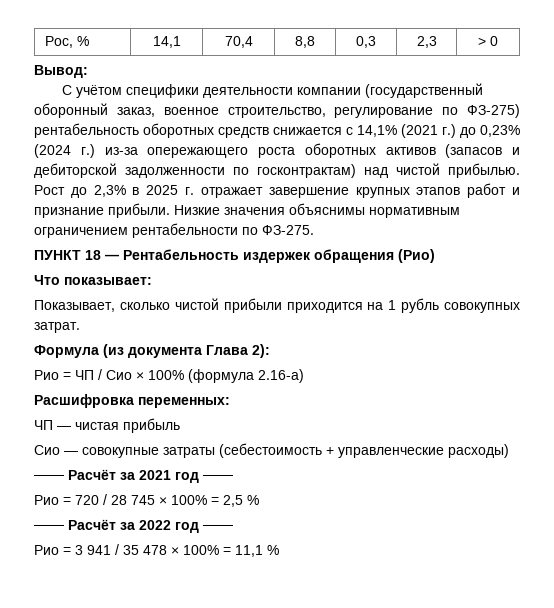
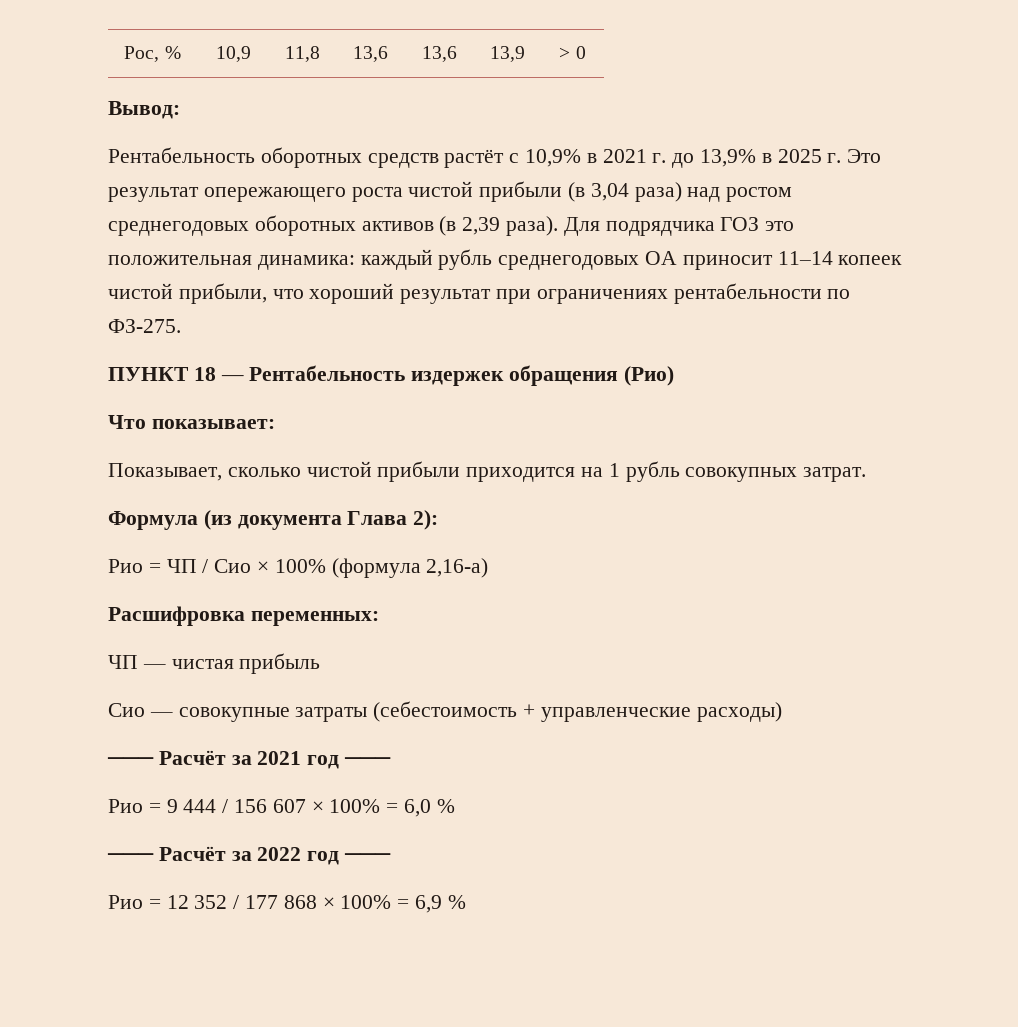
- Рос, % | 14,1 | 70,4 | 8,8 | 0,3 | 2,3 | > 0
+ Рос, % | 10,9 | 11,8 | 13,6 | 13,6 | 13,9 | > 0
  Вывод:
- С учётом специфики деятельности компании (государственный оборонный заказ, военное строительство, регулирование по ФЗ-275) рентабельность оборотных средств снижается с 14,1% (2021 г.) до 0,23% (2024 г.) из-за опережающего роста оборотных активов (запасов и дебиторской задолженности по госконтрактам) над чистой прибылью. Рост до 2,3% в 2025 г. отражает завершение крупных этапов работ и признание прибыли. Низкие значения объяснимы нормативным ограничением рентабельности по ФЗ-275.
+ Рентабельность оборотных средств растёт с 10,9% в 2021 г. до 13,9% в 2025 г. Это результат опережающего роста чистой прибыли (в 3,04 раза) над ростом среднегодовых оборотных активов (в 2,39 раза). Для подрядчика ГОЗ это положительная динамика: каждый рубль среднегодовых ОА приносит 11–14 копеек чистой прибыли, что хороший результат при ограничениях рентабельности по ФЗ-275.
- Рио = ЧП / Сио × 100% (формула 2.16-а)
+ Рио = ЧП / Сио × 100% (формула 2,16-а)
- Рио = 720 / 28 745 × 100% = 2,5 %
+ Рио = 9 444 / 156 607 × 100% = 6,0 %
- Рио = 3 941 / 35 478 × 100% = 11,1 %
+ Рио = 12 352 / 177 868 × 100% = 6,9 %

